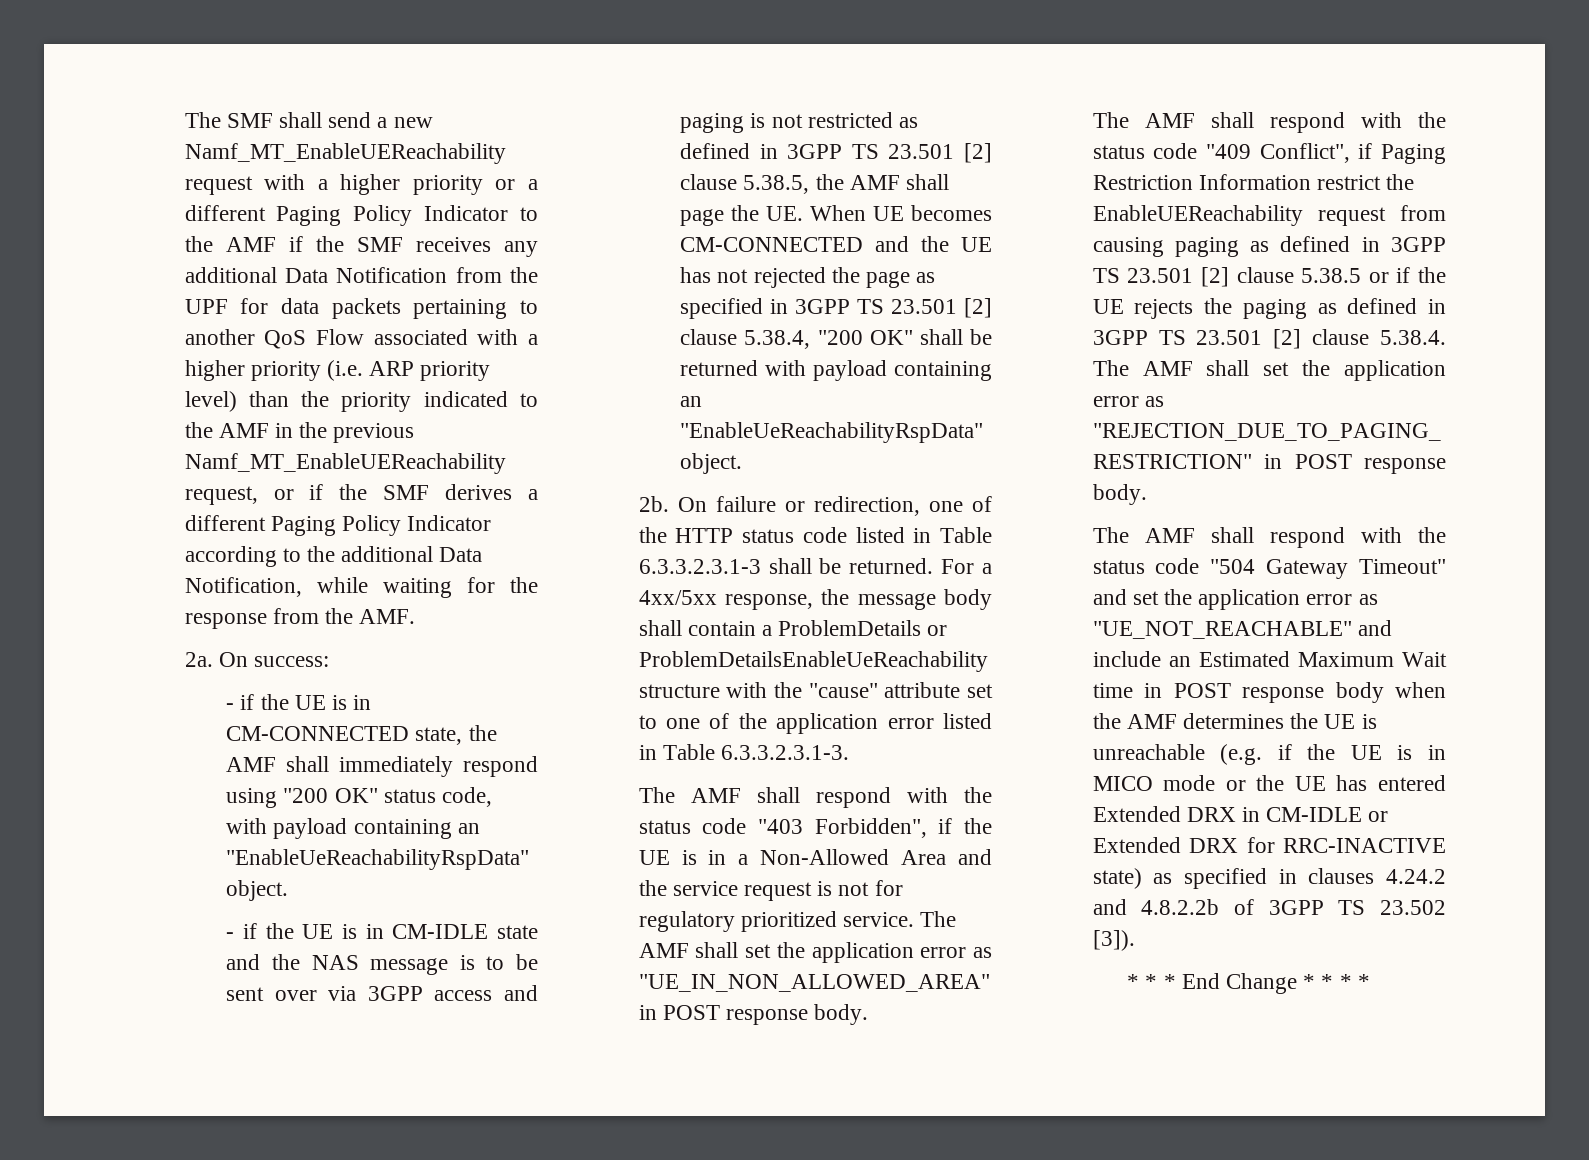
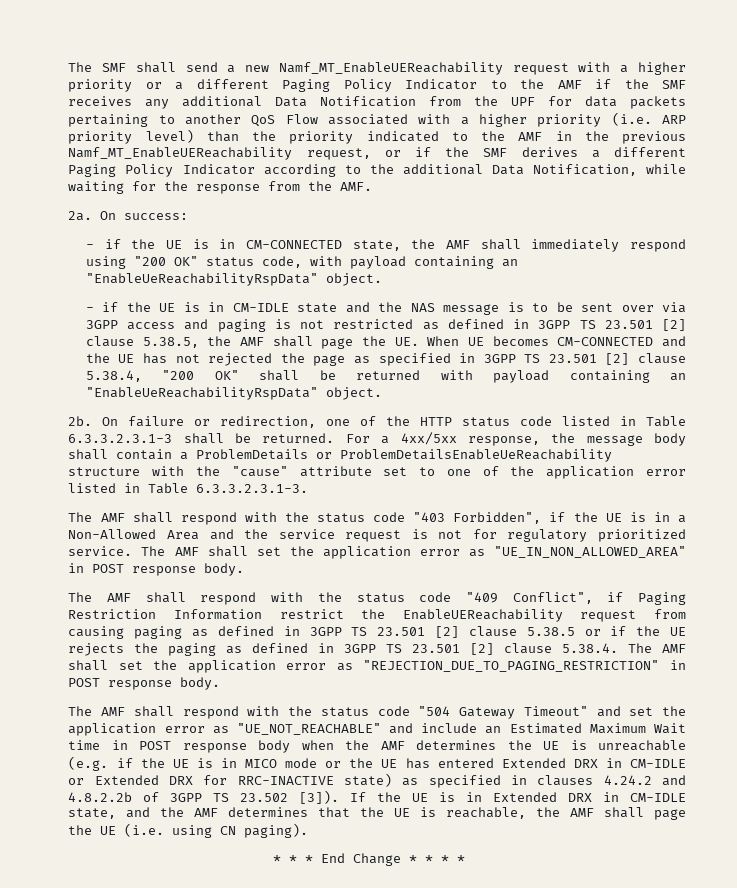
+ If the UE is in Extended DRX in CM-IDLE state, and the AMF determines that the UE is reachable, the AMF shall page the UE (i.e. using CN paging).

